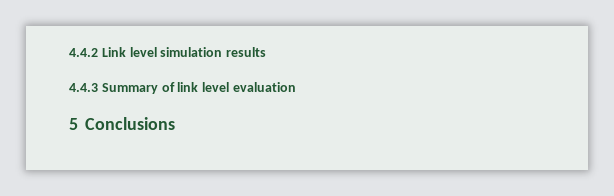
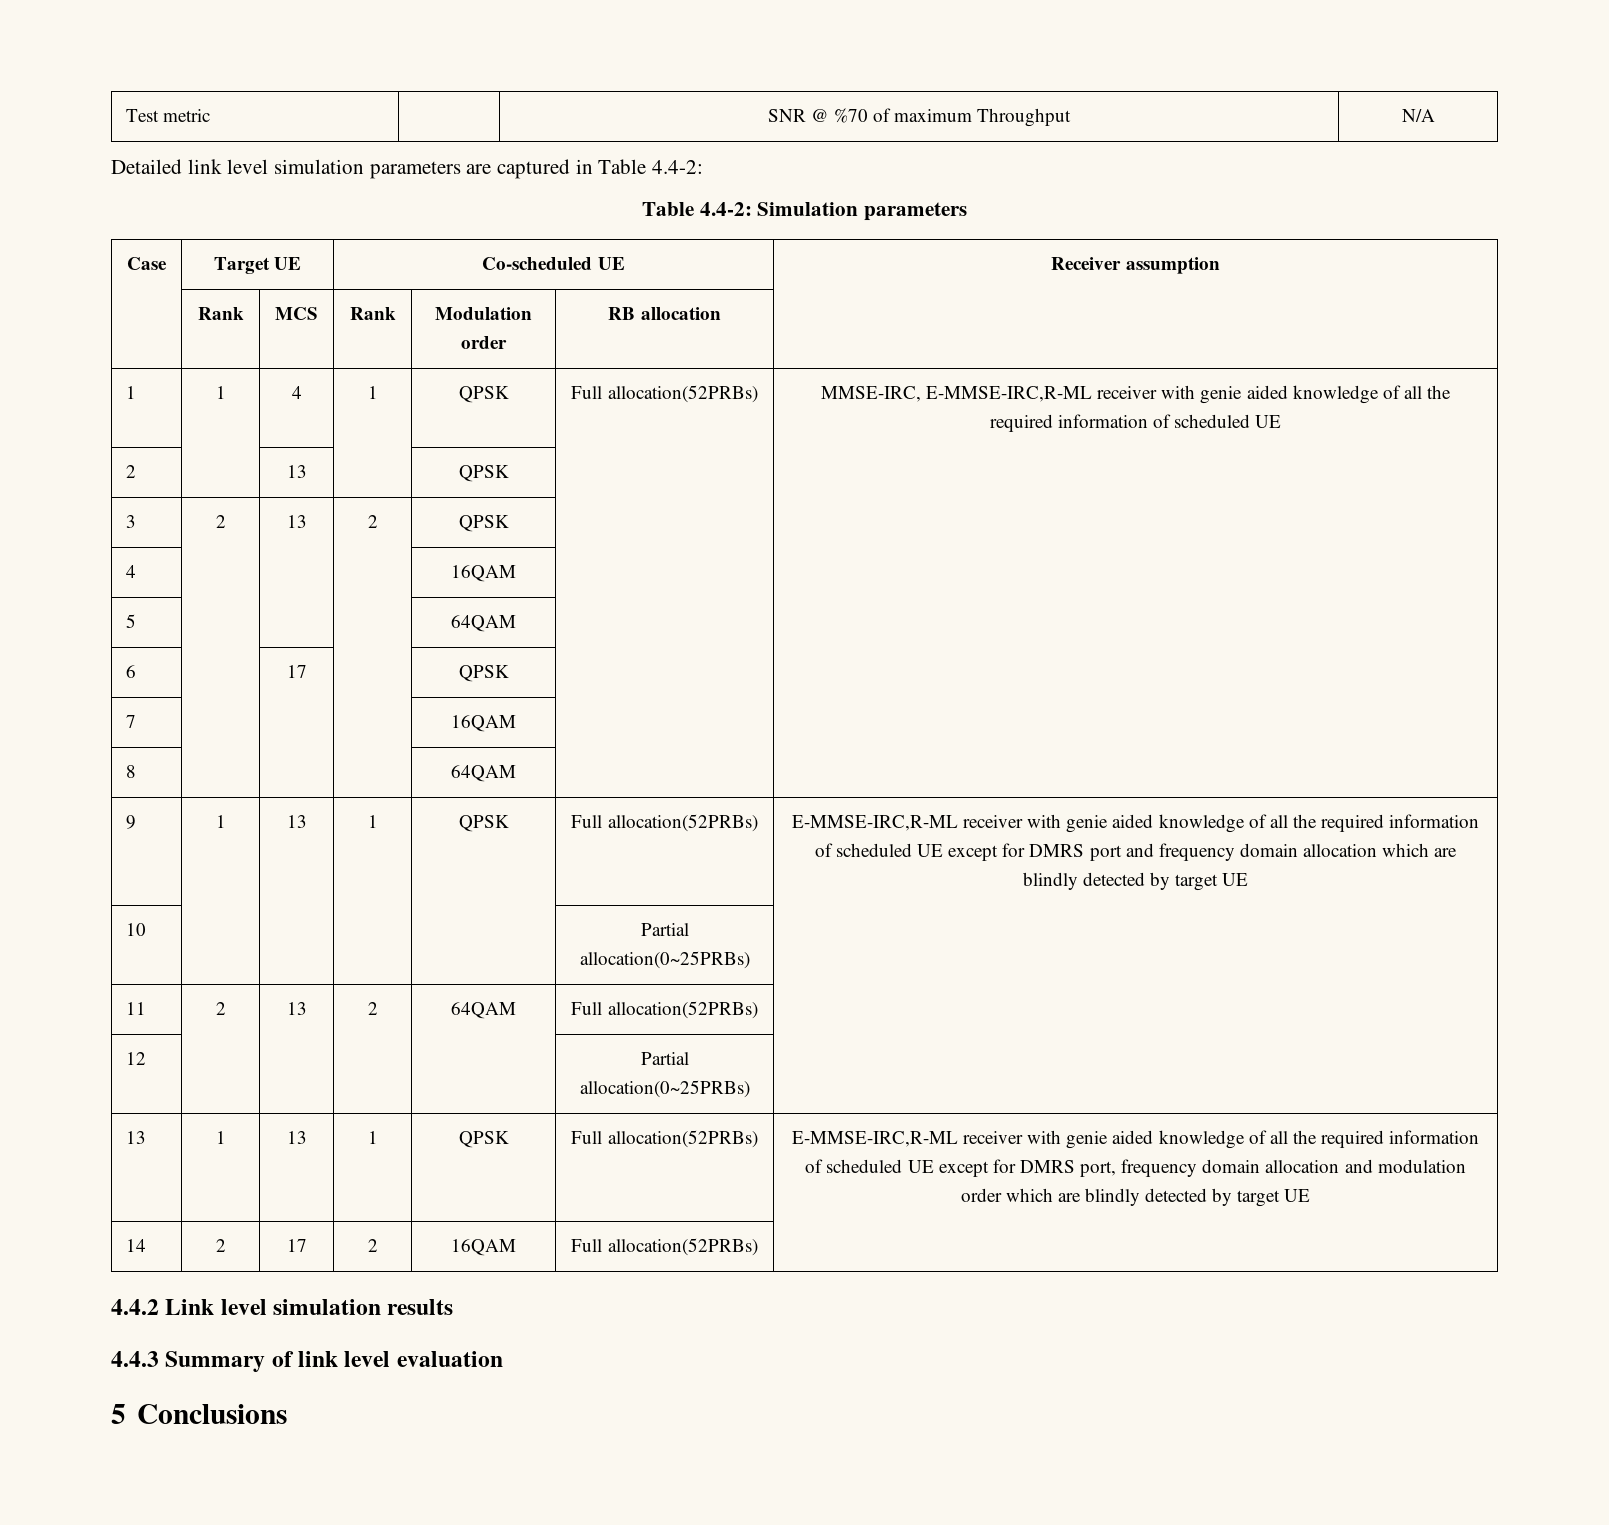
+ Test metric | | SNR @ %70 of maximum Throughput | N/A
+ Detailed link level simulation parameters are captured in Table 4.4-2:
+ Table 4.4-2: Simulation parameters
+ Case | Target UE | Co-scheduled UE | Receiver assumption
+ | Rank | MCS | Rank | Modulation order | RB allocation |
+ 1 | 1 | 4 | 1 | QPSK | Full allocation(52PRBs) | MMSE-IRC, E-MMSE-IRC,R-ML receiver with genie aided knowledge of all the required information of scheduled UE
+ 2 | | 13 | | QPSK | |
+ 3 | 2 | 13 | 2 | QPSK | |
+ 4 | | | | 16QAM | |
+ 5 | | | | 64QAM | |
+ 6 | | 17 | | QPSK | |
+ 7 | | | | 16QAM | |
+ 8 | | | | 64QAM | |
+ 9 | 1 | 13 | 1 | QPSK | Full allocation(52PRBs) | E-MMSE-IRC,R-ML receiver with genie aided knowledge of all the required information of scheduled UE except for DMRS port and frequency domain allocation which are blindly detected by target UE
+ 10 | | | | | Partial allocation(0~25PRBs) |
+ 11 | 2 | 13 | 2 | 64QAM | Full allocation(52PRBs) |
+ 12 | | | | | Partial allocation(0~25PRBs) |
+ 13 | 1 | 13 | 1 | QPSK | Full allocation(52PRBs) | E-MMSE-IRC,R-ML receiver with genie aided knowledge of all the required information of scheduled UE except for DMRS port, frequency domain allocation and modulation order which are blindly detected by target UE
+ 14 | 2 | 17 | 2 | 16QAM | Full allocation(52PRBs) |

